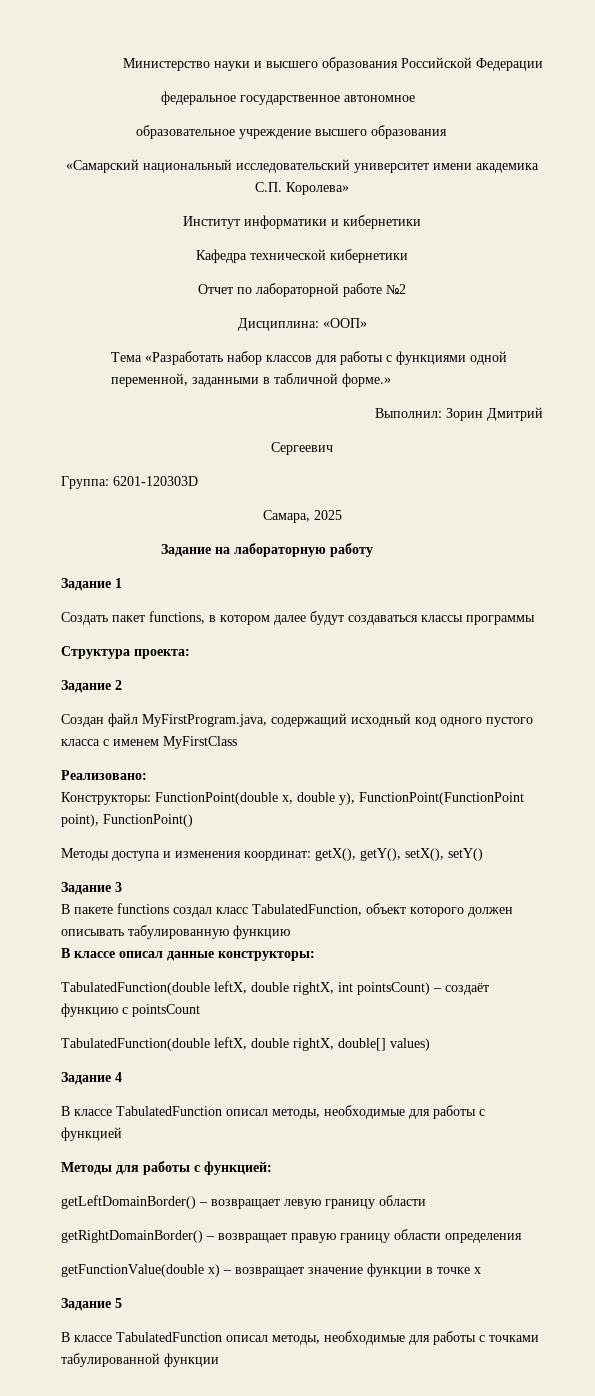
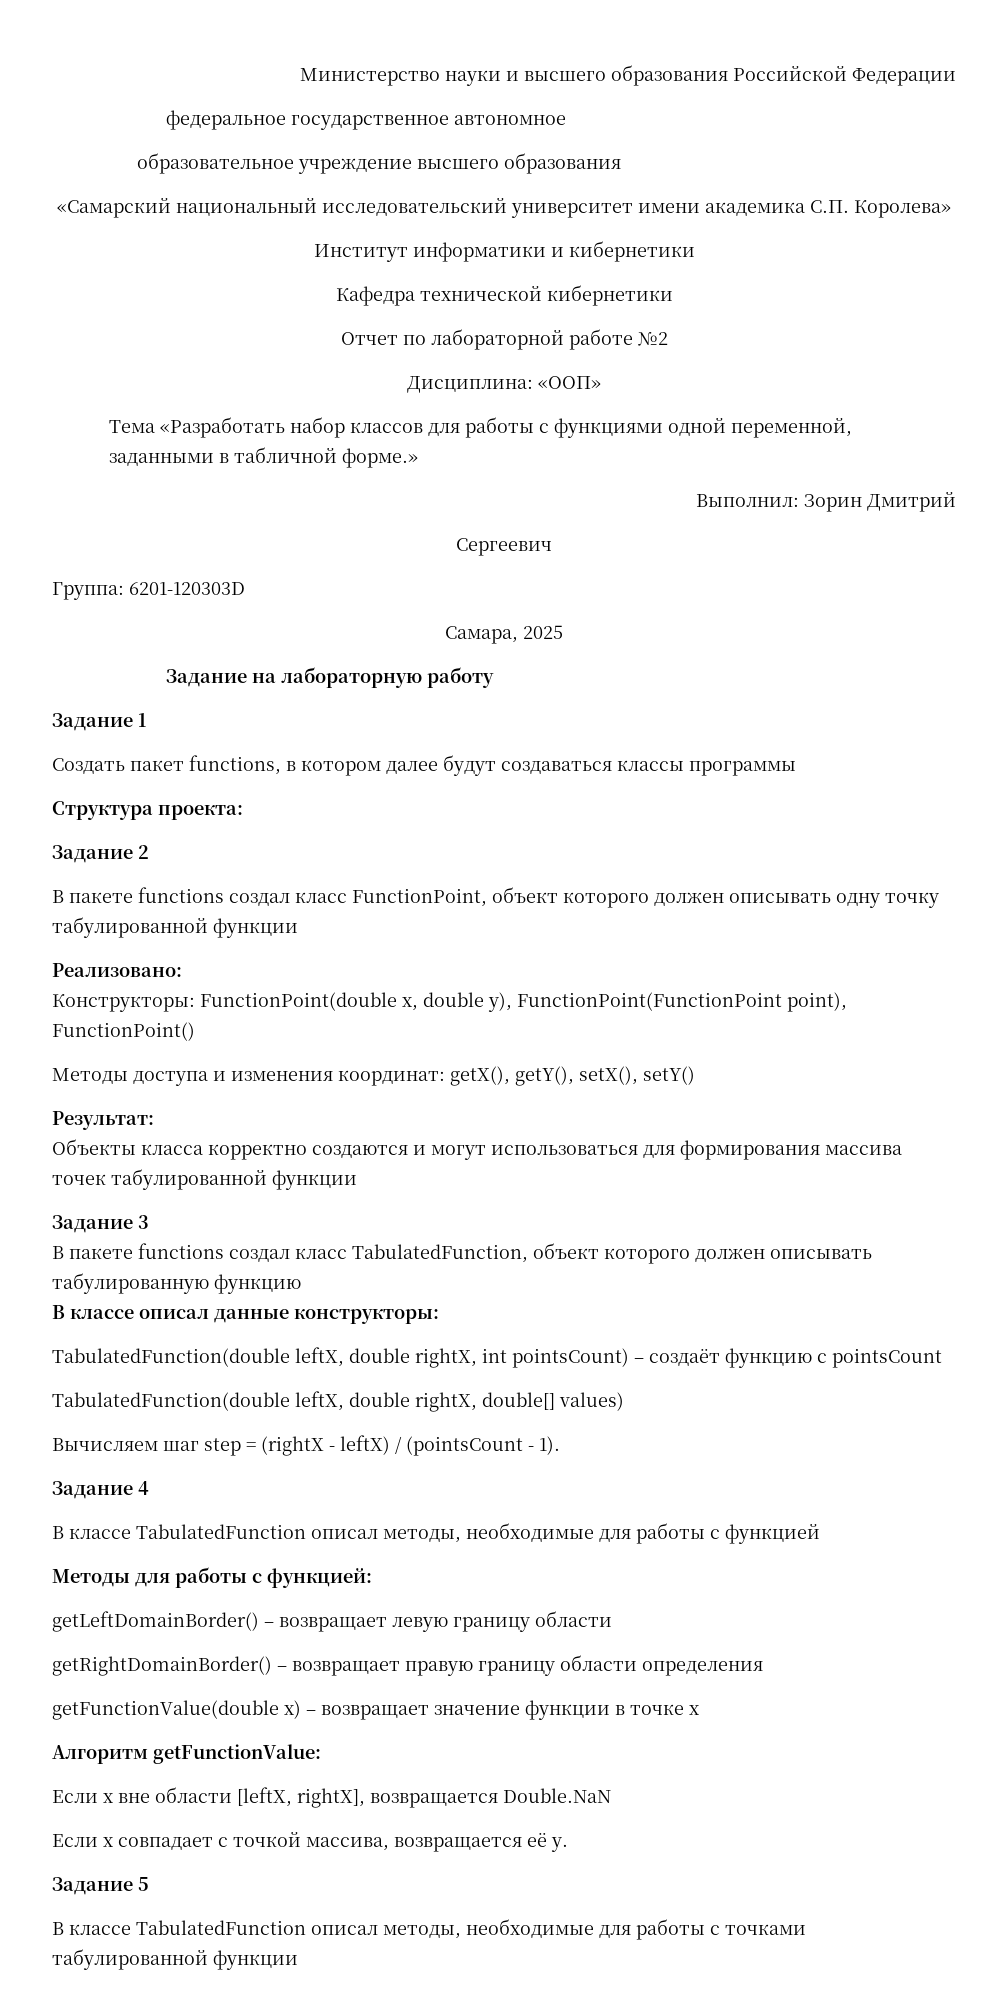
- Создан файл MyFirstProgram.java, содержащий исходный код одного пустого класса с именем MyFirstClass
+ В пакете functions создал класс FunctionPoint, объект которого должен описывать одну точку табулированной функции
+ Результат:
+ Объекты класса корректно создаются и могут использоваться для формирования массива точек табулированной функции
+ Вычисляем шаг step = (rightX - leftX) / (pointsCount - 1).
+ Алгоритм getFunctionValue:
+ Если x вне области [leftX, rightX], возвращается Double.NaN
+ Если x совпадает с точкой массива, возвращается её y.

